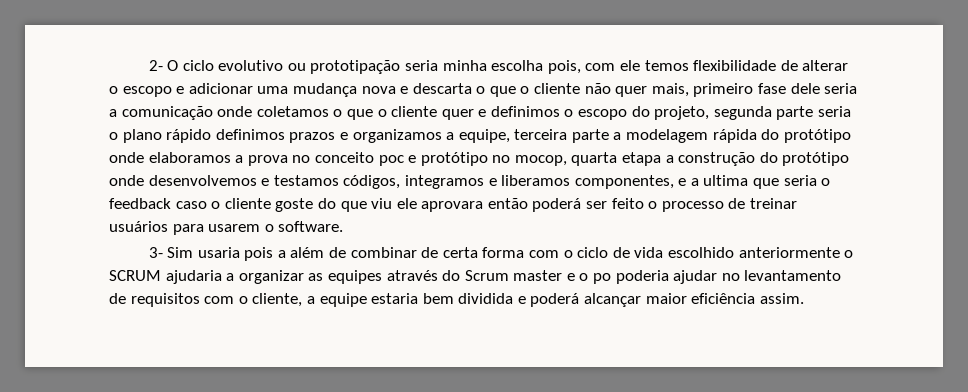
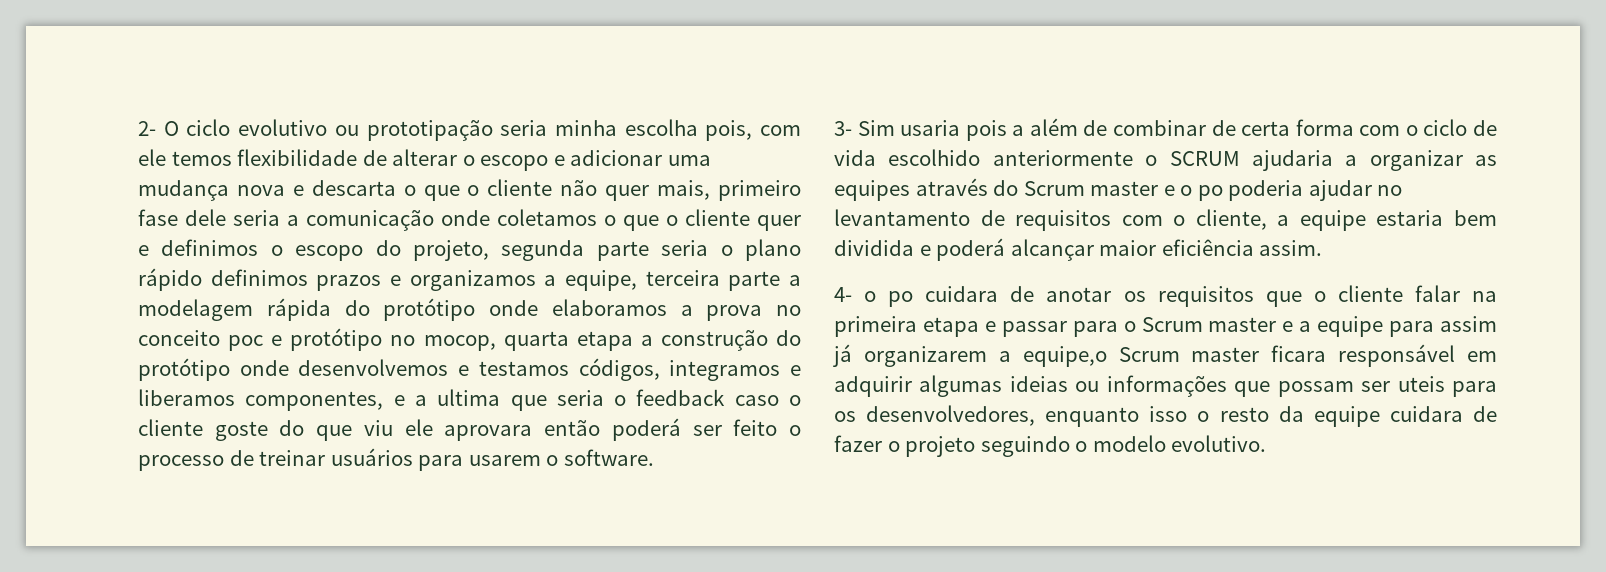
+ 4- o po cuidara de anotar os requisitos que o cliente falar na primeira etapa e passar para o Scrum master e a equipe para assim já organizarem a equipe,o Scrum master ficara responsável em adquirir algumas ideias ou informações que possam ser uteis para os desenvolvedores, enquanto isso o resto da equipe cuidara de fazer o projeto seguindo o modelo evolutivo.

